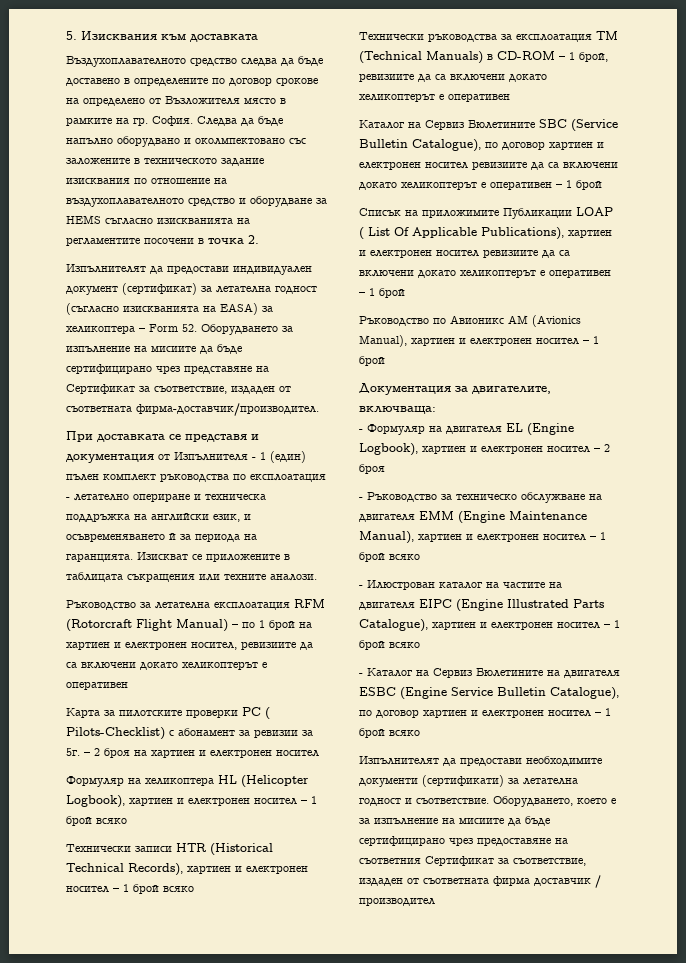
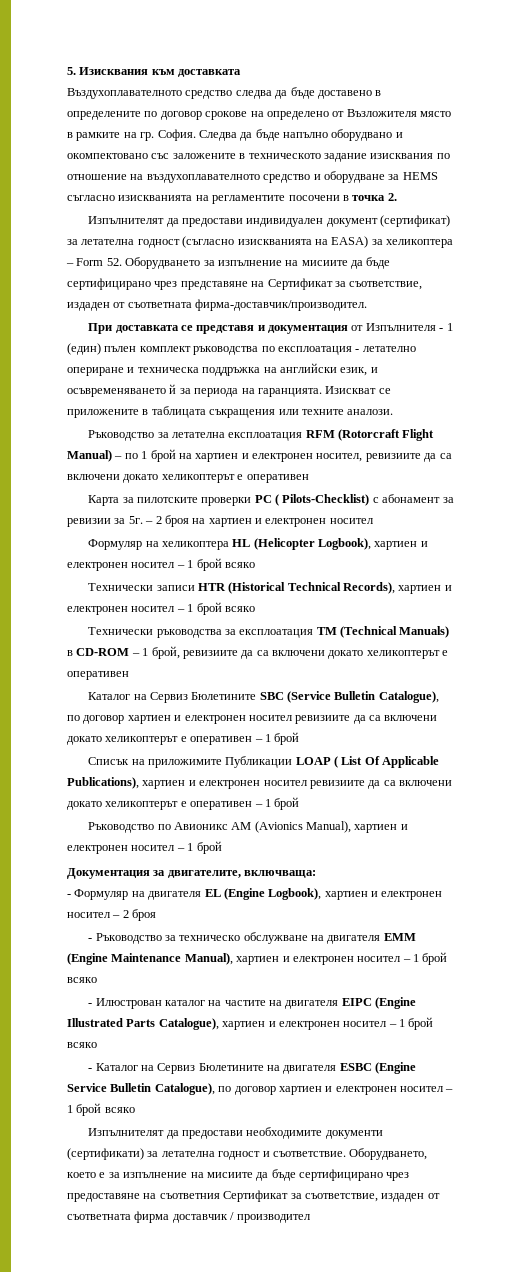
- Следва да бъде напълно оборудвано и околмпектовано със заложените в техническото задание изисквания по отношение на въздухоплавателното средство и оборудване за HEMS съгласно изискванията на регламентите посочени в точка 2.
+ Следва да бъде напълно оборудвано и окомпектовано със заложените в техническото задание изисквания по отношение на въздухоплавателното средство и оборудване за HEMS съгласно изискванията на регламентите посочени в точка 2.

